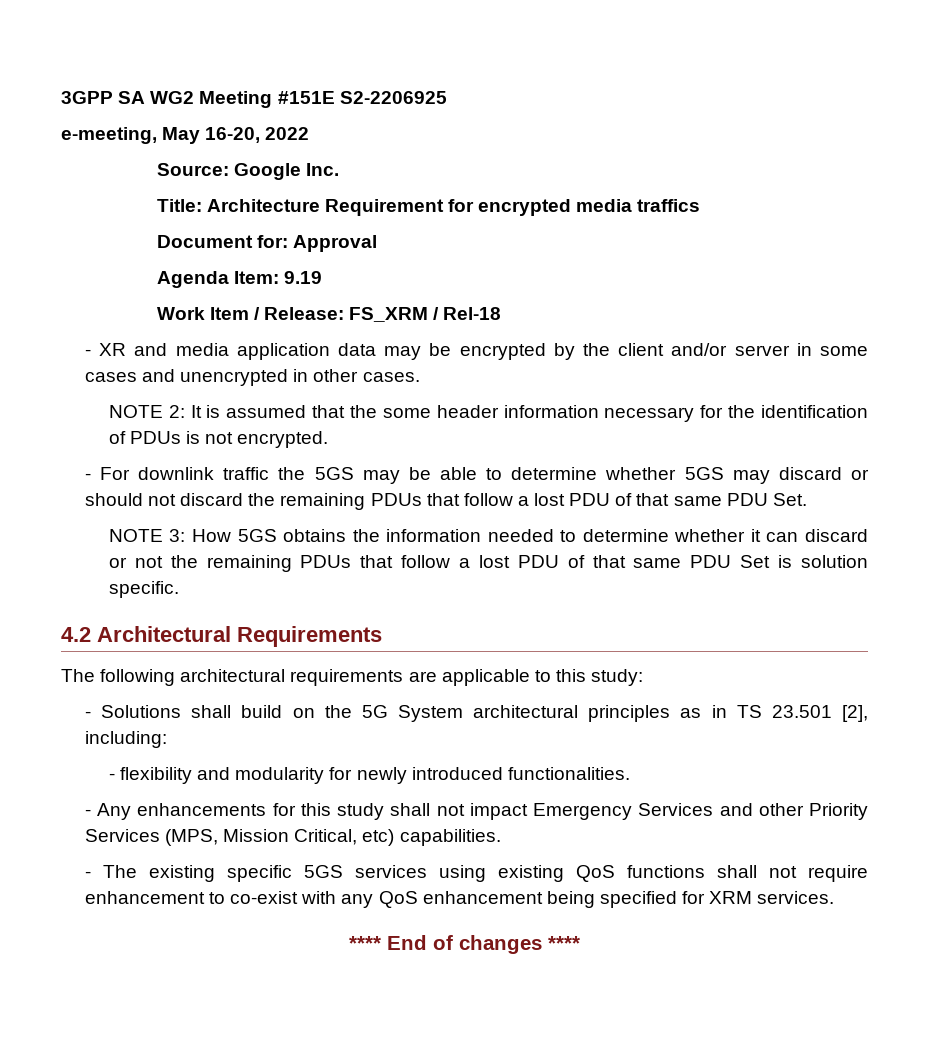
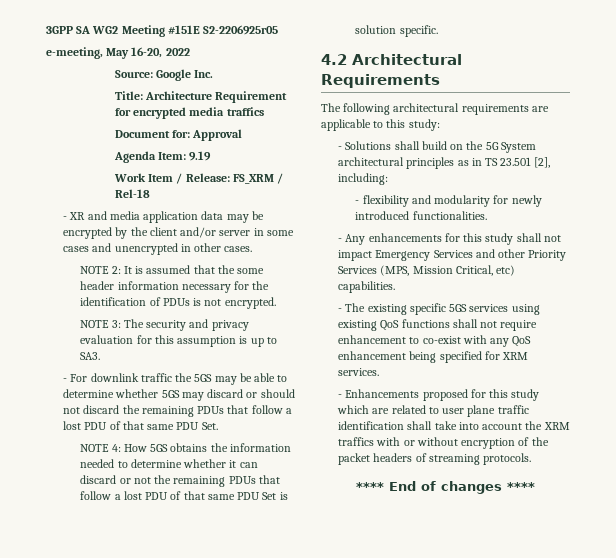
- 3GPP SA WG2 Meeting #151E S2-2206925
+ 3GPP SA WG2 Meeting #151E S2-2206925r05
+ NOTE 3: The security and privacy evaluation for this assumption is up to SA3.
- NOTE 3: How 5GS obtains the information needed to determine whether it can discard or not the remaining PDUs that follow a lost PDU of that same PDU Set is solution specific.
+ NOTE 4: How 5GS obtains the information needed to determine whether it can discard or not the remaining PDUs that follow a lost PDU of that same PDU Set is solution specific.
+ - Enhancements proposed for this study which are related to user plane traffic identification shall take into account the XRM traffics with or without encryption of the packet headers of streaming protocols.

